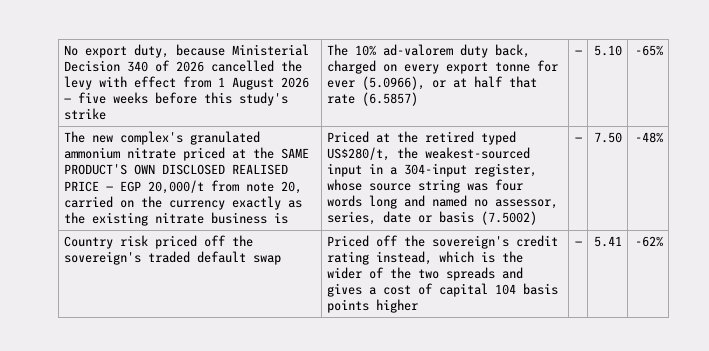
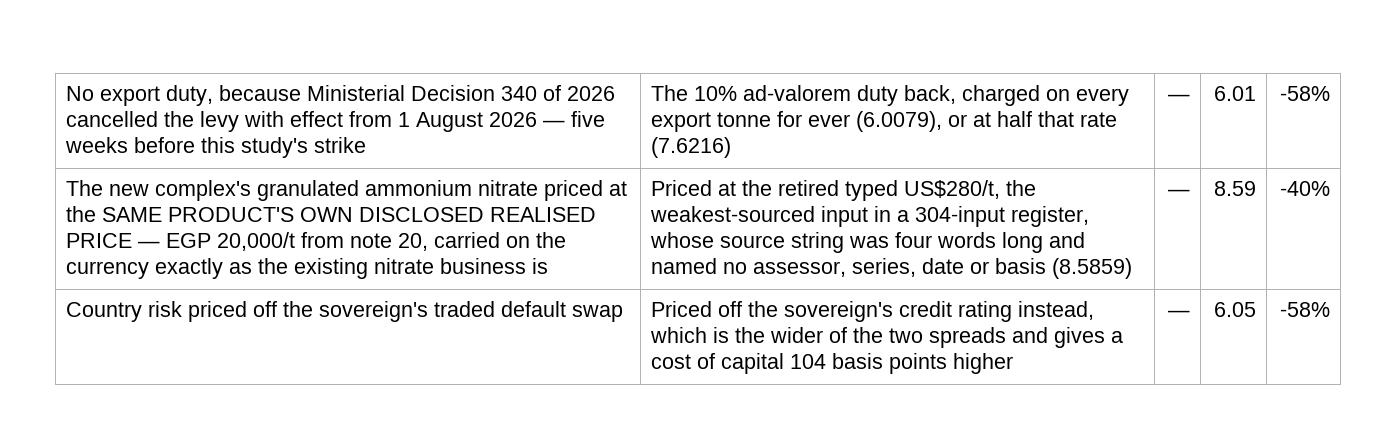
- The 10% ad-valorem duty back, charged on every export tonne for ever (5.0966), or at half that rate (6.5857) | — | 5.10 | -65%
+ The 10% ad-valorem duty back, charged on every export tonne for ever (6.0079), or at half that rate (7.6216) | — | 6.01 | -58%
- Priced at the retired typed US$280/t, the weakest-sourced input in a 304-input register, whose source string was four words long and named no assessor, series, date or basis (7.5002) | — | 7.50 | -48%
+ Priced at the retired typed US$280/t, the weakest-sourced input in a 304-input register, whose source string was four words long and named no assessor, series, date or basis (8.5859) | — | 8.59 | -40%
- Country risk priced off the sovereign's traded default swap | Priced off the sovereign's credit rating instead, which is the wider of the two spreads and gives a cost of capital 104 basis points higher | — | 5.41 | -62%
+ Country risk priced off the sovereign's traded default swap | Priced off the sovereign's credit rating instead, which is the wider of the two spreads and gives a cost of capital 104 basis points higher | — | 6.05 | -58%

